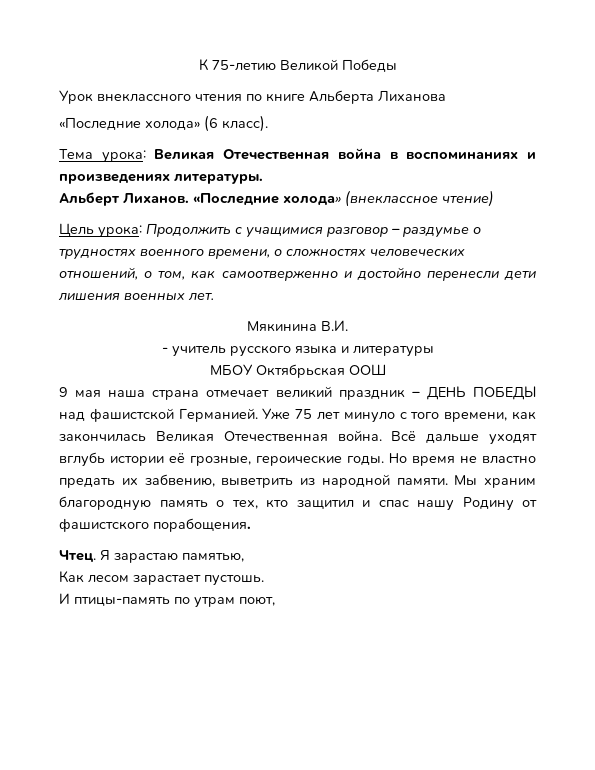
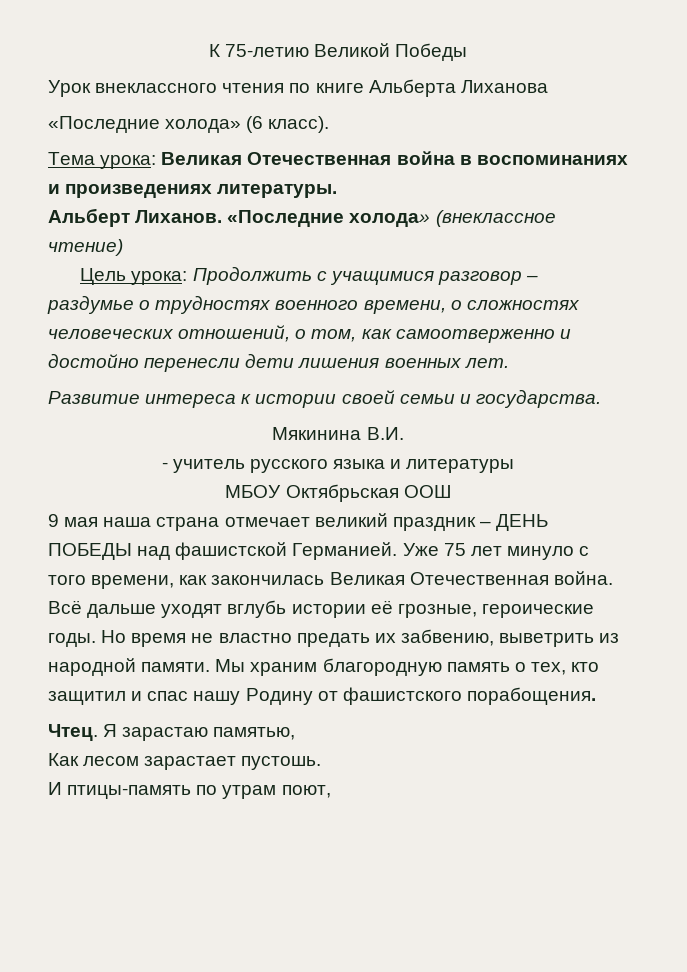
+ Развитие интереса к истории своей семьи и государства.

